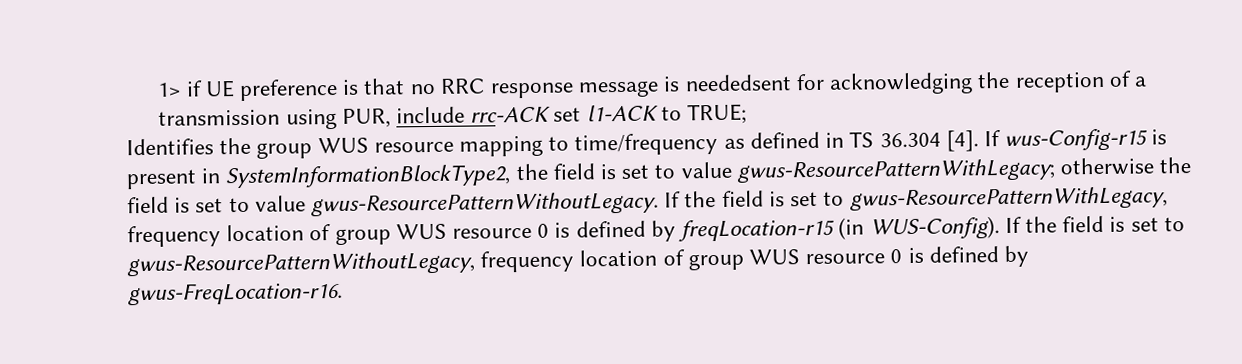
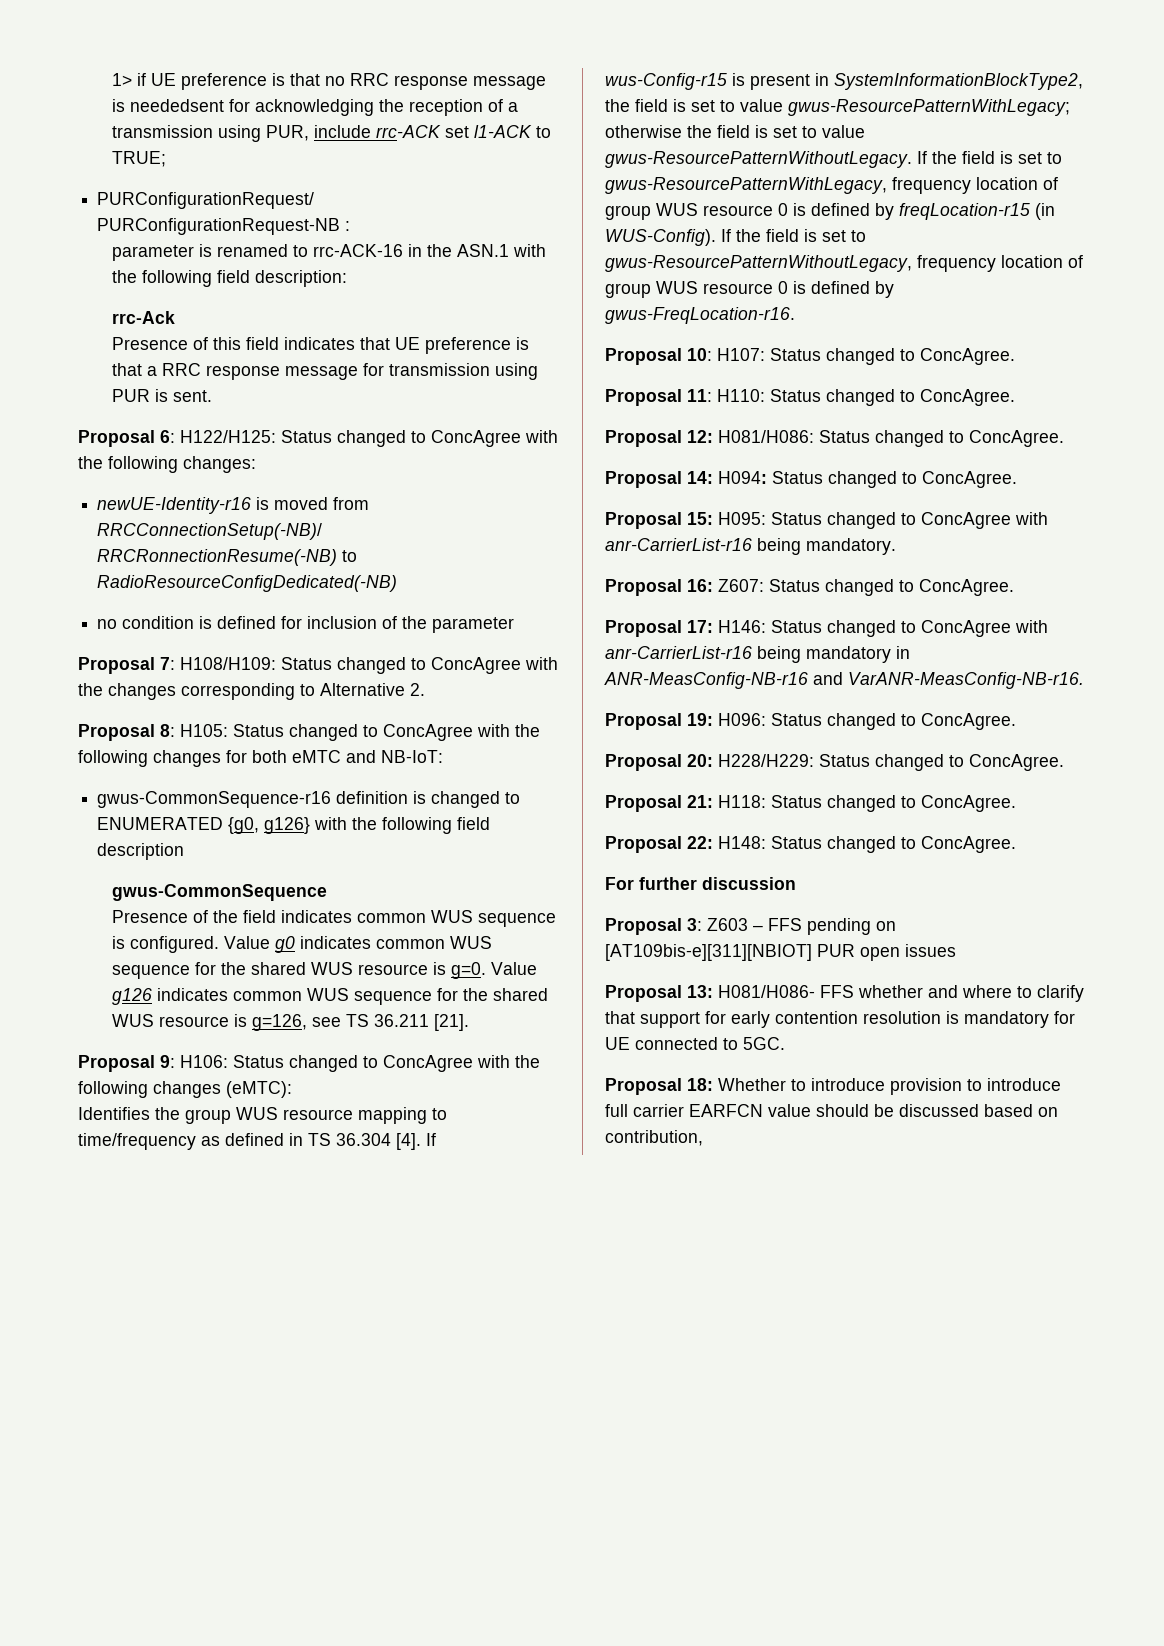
+ PURConfigurationRequest/ PURConfigurationRequest-NB :
+ parameter is renamed to rrc-ACK-16 in the ASN.1 with the following field description:
+ rrc-Ack
+ Presence of this field indicates that UE preference is that a RRC response message for transmission using PUR is sent.
+ Proposal 6: H122/H125: Status changed to ConcAgree with the following changes:
+ newUE-Identity-r16 is moved from RRCConnectionSetup(-NB)/ RRCRonnectionResume(-NB) to RadioResourceConfigDedicated(-NB)
+ no condition is defined for inclusion of the parameter
+ Proposal 7: H108/H109: Status changed to ConcAgree with the changes corresponding to Alternative 2.
+ Proposal 8: H105: Status changed to ConcAgree with the following changes for both eMTC and NB-IoT:
+ gwus-CommonSequence-r16 definition is changed to ENUMERATED {g0, g126} with the following field description
+ gwus-CommonSequence
+ Presence of the field indicates common WUS sequence is configured. Value g0 indicates common WUS sequence for the shared WUS resource is g=0. Value g126 indicates common WUS sequence for the shared WUS resource is g=126, see TS 36.211 [21].
+ Proposal 9: H106: Status changed to ConcAgree with the following changes (eMTC):
+ Proposal 10: H107: Status changed to ConcAgree.
+ Proposal 11: H110: Status changed to ConcAgree.
+ Proposal 12: H081/H086: Status changed to ConcAgree.
+ Proposal 14: H094: Status changed to ConcAgree.
+ Proposal 15: H095: Status changed to ConcAgree with anr-CarrierList-r16 being mandatory.
+ Proposal 16: Z607: Status changed to ConcAgree.
+ Proposal 17: H146: Status changed to ConcAgree with anr-CarrierList-r16 being mandatory in ANR-MeasConfig-NB-r16 and VarANR-MeasConfig-NB-r16.
+ Proposal 19: H096: Status changed to ConcAgree.
+ Proposal 20: H228/H229: Status changed to ConcAgree.
+ Proposal 21: H118: Status changed to ConcAgree.
+ Proposal 22: H148: Status changed to ConcAgree.
+ For further discussion
+ Proposal 3: Z603 – FFS pending on [AT109bis-e][311][NBIOT] PUR open issues
+ Proposal 13: H081/H086- FFS whether and where to clarify that support for early contention resolution is mandatory for UE connected to 5GC.
+ Proposal 18: Whether to introduce provision to introduce full carrier EARFCN value should be discussed based on contribution,

